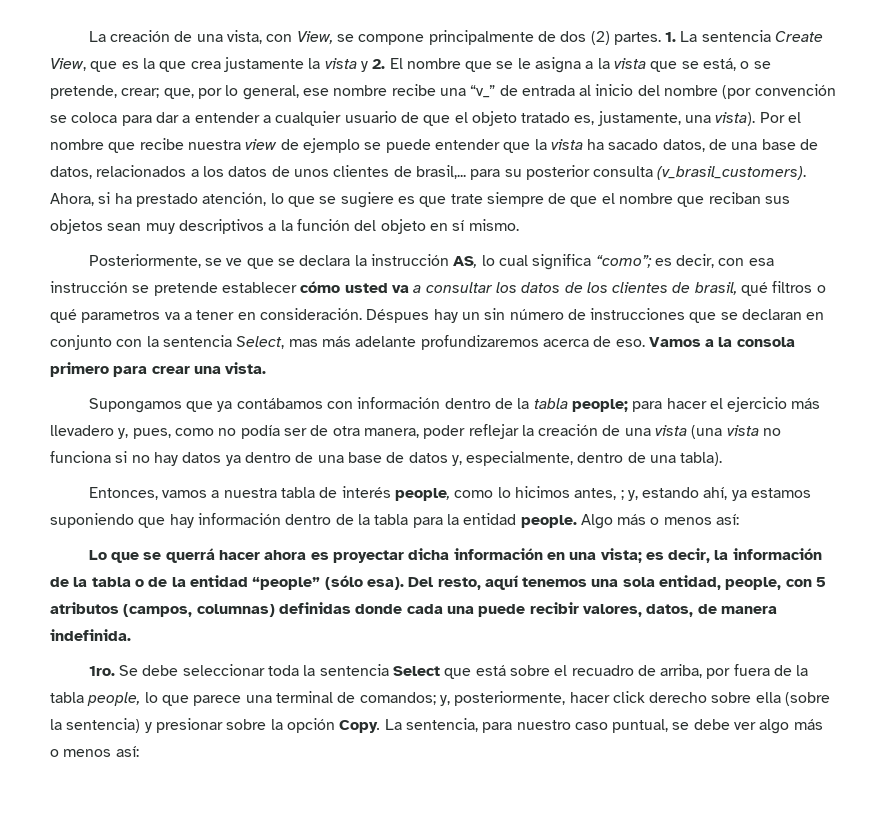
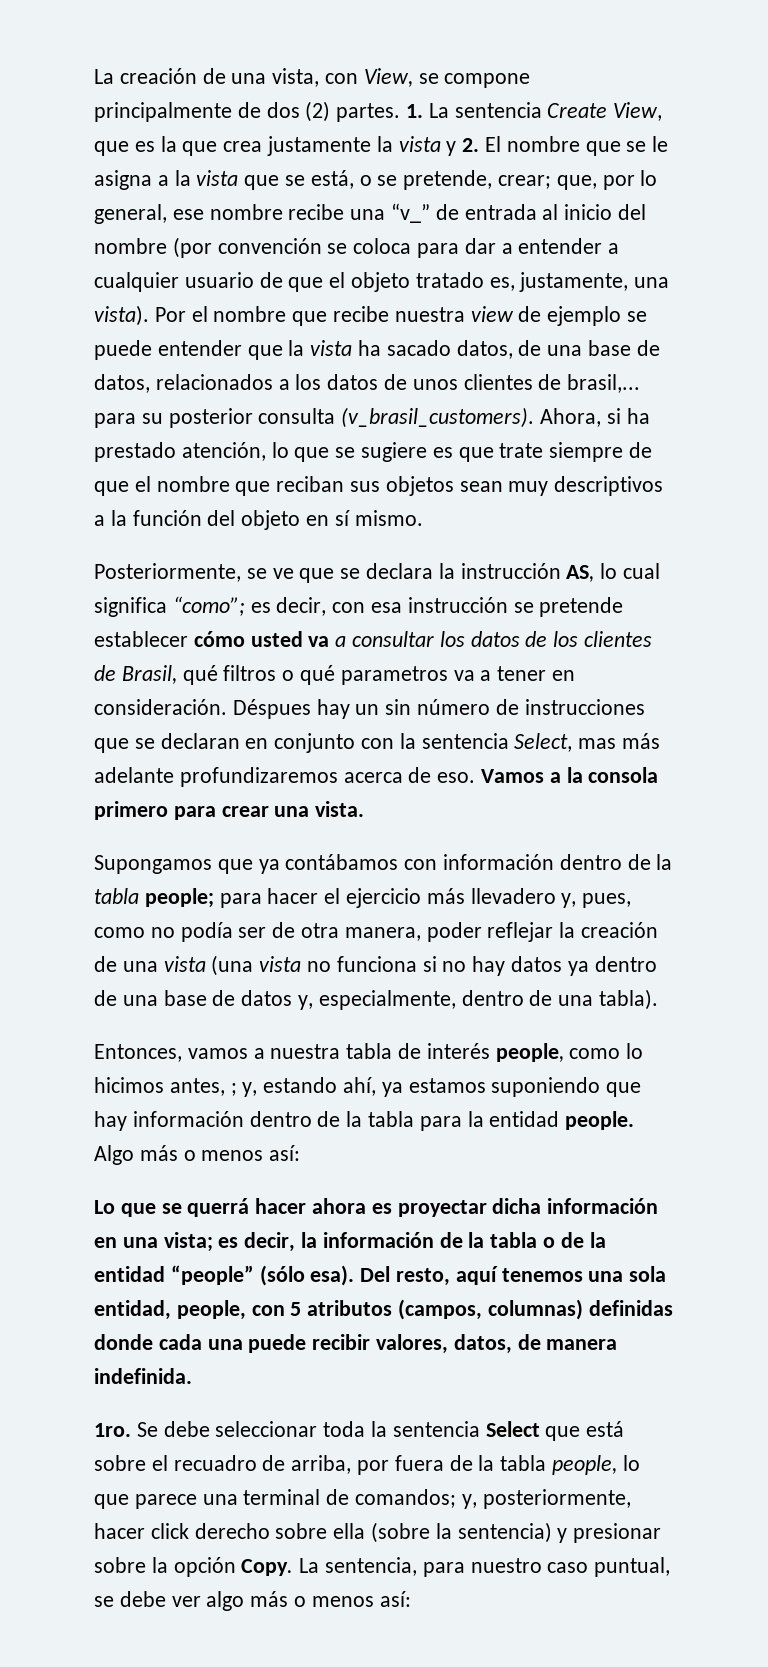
- Posteriormente, se ve que se declara la instrucción AS, lo cual significa “como”; es decir, con esa instrucción se pretende establecer cómo usted va a consultar los datos de los clientes de brasil, qué filtros o qué parametros va a tener en consideración.
+ Posteriormente, se ve que se declara la instrucción AS, lo cual significa “como”; es decir, con esa instrucción se pretende establecer cómo usted va a consultar los datos de los clientes de Brasil, qué filtros o qué parametros va a tener en consideración.

